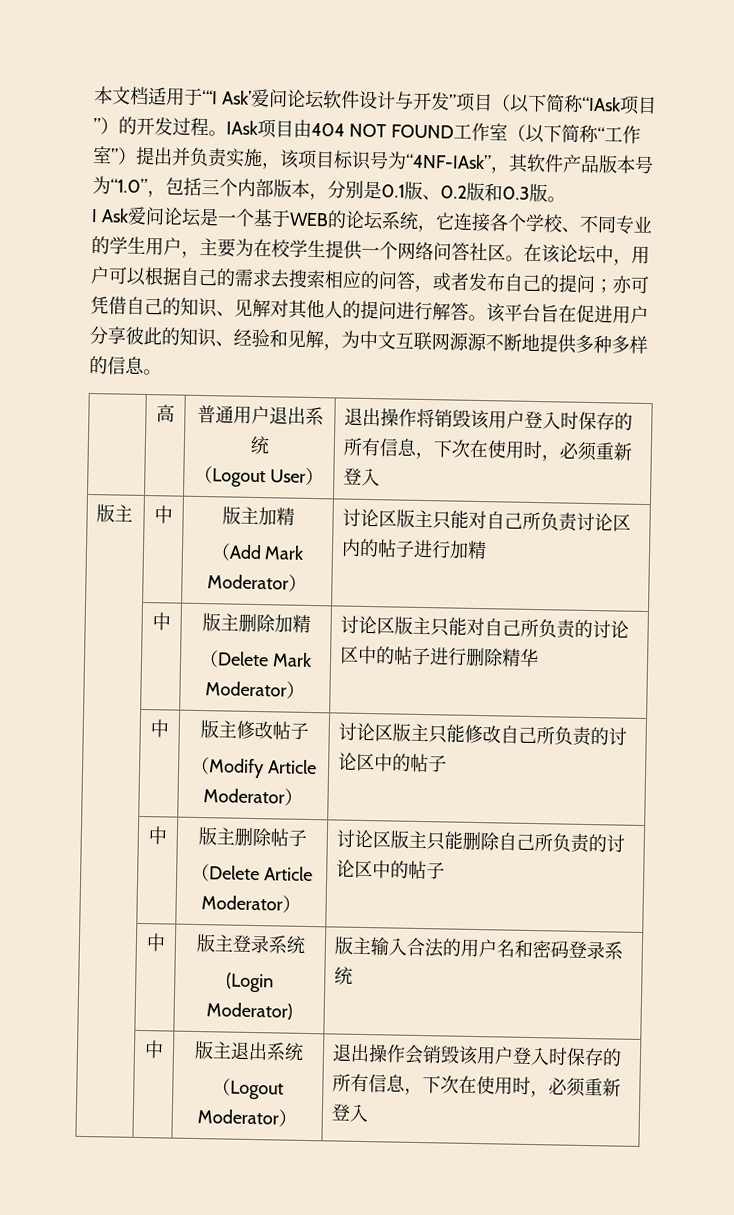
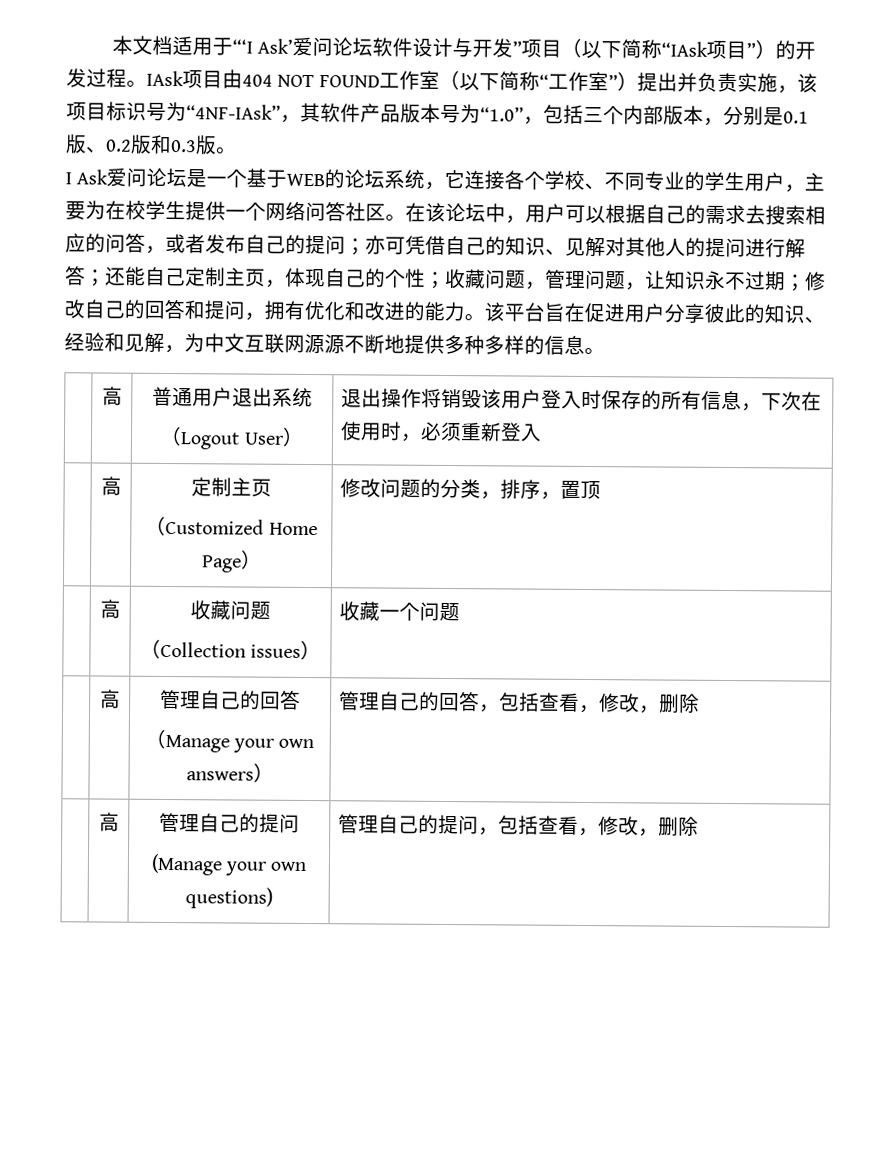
- 在该论坛中，用户可以根据自己的需求去搜索相应的问答，或者发布自己的提问；亦可凭借自己的知识、见解对其他人的提问进行解答。
+ 在该论坛中，用户可以根据自己的需求去搜索相应的问答，或者发布自己的提问；亦可凭借自己的知识、见解对其他人的提问进行解答；还能自己定制主页，体现自己的个性；收藏问题，管理问题，让知识永不过期；修改自己的回答和提问，拥有优化和改进的能力。
- 版主 | 中 | 版主加精
- （Add Mark Moderator） | 讨论区版主只能对自己所负责讨论区内的帖子进行加精
- | 中 | 版主删除加精
- （Delete Mark Moderator） | 讨论区版主只能对自己所负责的讨论区中的帖子进行删除精华
- | 中 | 版主修改帖子
- （Modify Article Moderator） | 讨论区版主只能修改自己所负责的讨论区中的帖子
- | 中 | 版主删除帖子
- （Delete Article Moderator） | 讨论区版主只能删除自己所负责的讨论区中的帖子
- | 中 | 版主登录系统
- (Login Moderator) | 版主输入合法的用户名和密码登录系统
- | 中 | 版主退出系统
- （Logout Moderator） | 退出操作会销毁该用户登入时保存的所有信息，下次在使用时，必须重新登入
+ | 高 | 定制主页
+ （Customized Home Page） | 修改问题的分类，排序，置顶
+ | 高 | 收藏问题
+ （Collection issues） | 收藏一个问题
+ | 高 | 管理自己的回答
+ （Manage your own answers） | 管理自己的回答，包括查看，修改，删除
+ | 高 | 管理自己的提问
+ (Manage your own questions) | 管理自己的提问，包括查看，修改，删除

